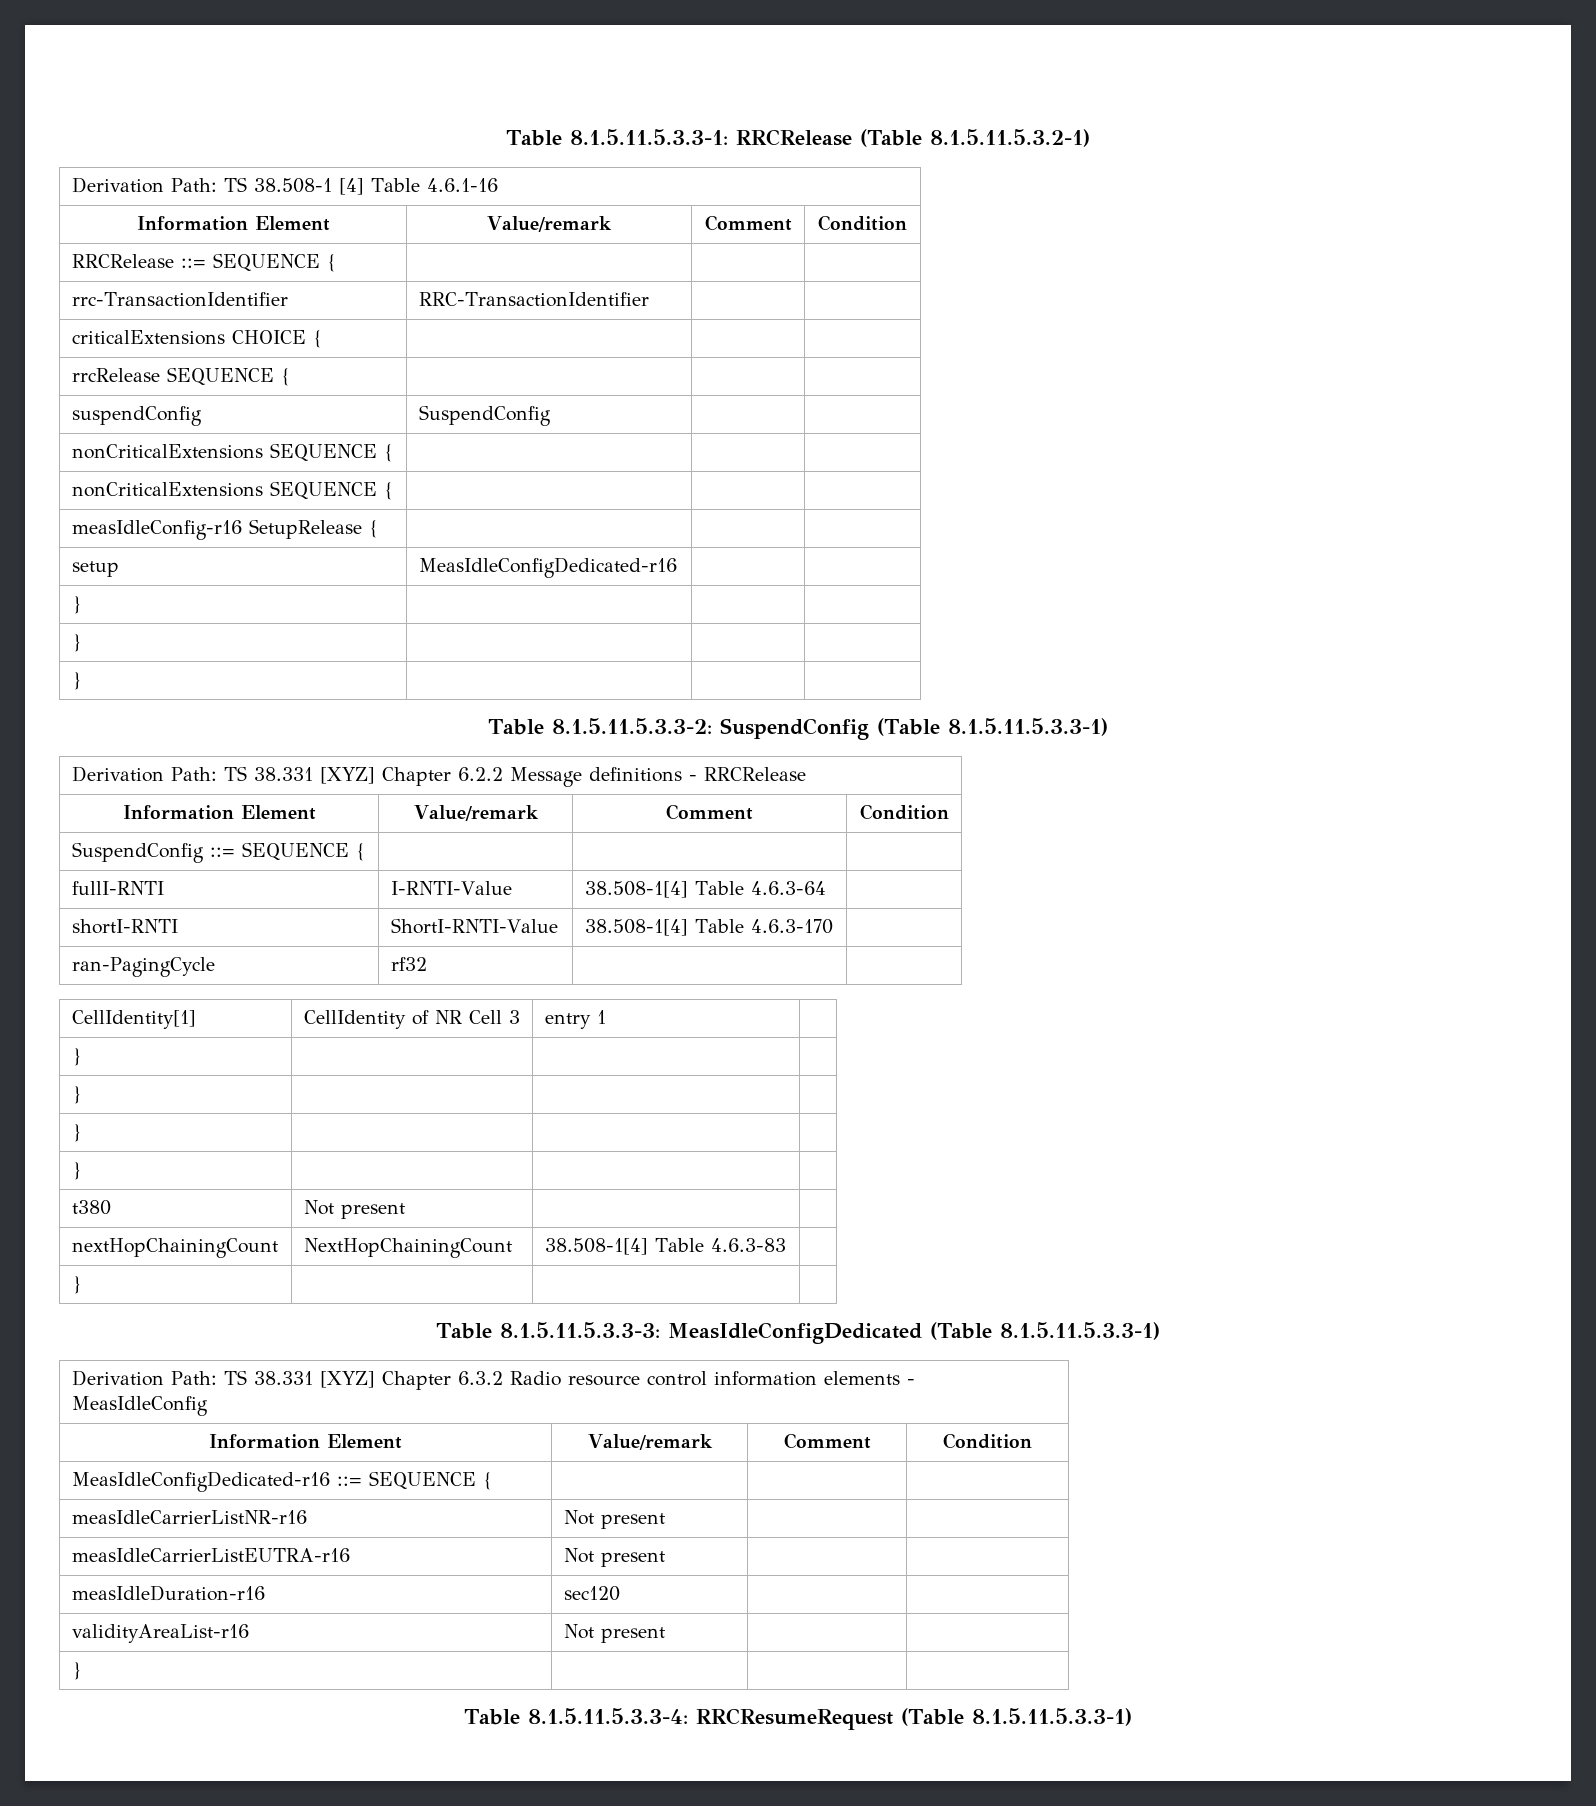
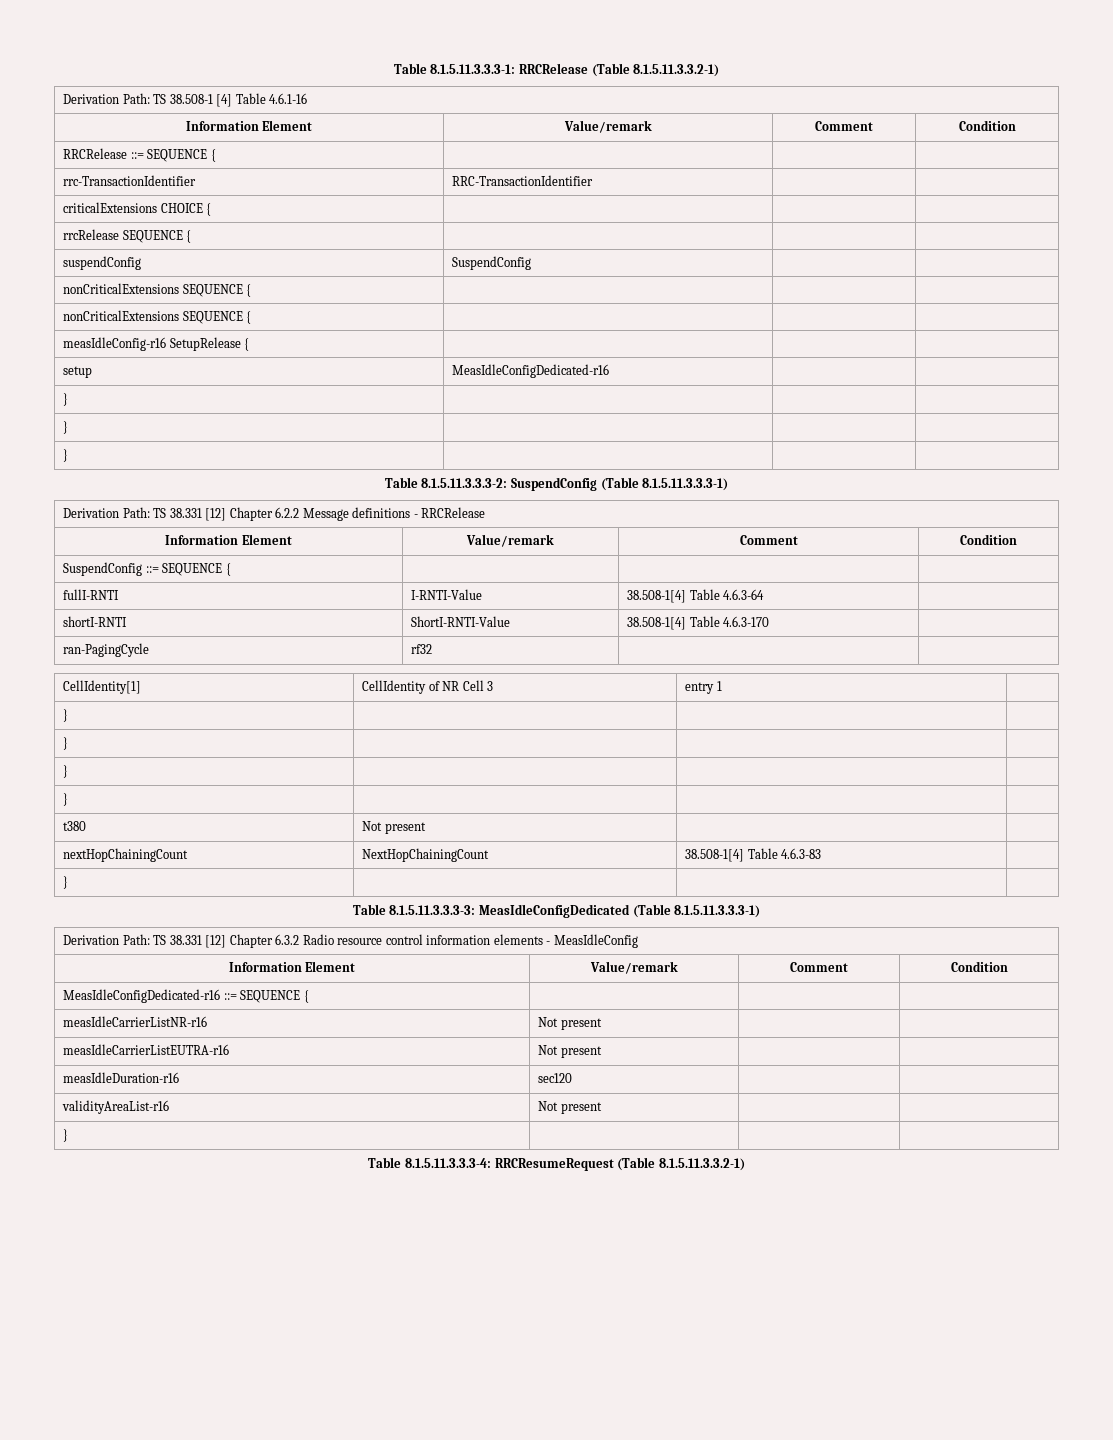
- Table 8.1.5.11.5.3.3-1: RRCRelease (Table 8.1.5.11.5.3.2-1)
+ Table 8.1.5.11.3.3.3-1: RRCRelease (Table 8.1.5.11.3.3.2-1)
- Table 8.1.5.11.5.3.3-2: SuspendConfig (Table 8.1.5.11.5.3.3-1)
- Derivation Path: TS 38.331 [XYZ] Chapter 6.2.2 Message definitions - RRCRelease
+ Table 8.1.5.11.3.3.3-2: SuspendConfig (Table 8.1.5.11.3.3.3-1)
+ Derivation Path: TS 38.331 [12] Chapter 6.2.2 Message definitions - RRCRelease
- Table 8.1.5.11.5.3.3-3: MeasIdleConfigDedicated (Table 8.1.5.11.5.3.3-1)
- Derivation Path: TS 38.331 [XYZ] Chapter 6.3.2 Radio resource control information elements - MeasIdleConfig
+ Table 8.1.5.11.3.3.3-3: MeasIdleConfigDedicated (Table 8.1.5.11.3.3.3-1)
+ Derivation Path: TS 38.331 [12] Chapter 6.3.2 Radio resource control information elements - MeasIdleConfig
- Table 8.1.5.11.5.3.3-4: RRCResumeRequest (Table 8.1.5.11.5.3.3-1)
+ Table 8.1.5.11.3.3.3-4: RRCResumeRequest (Table 8.1.5.11.3.3.2-1)

